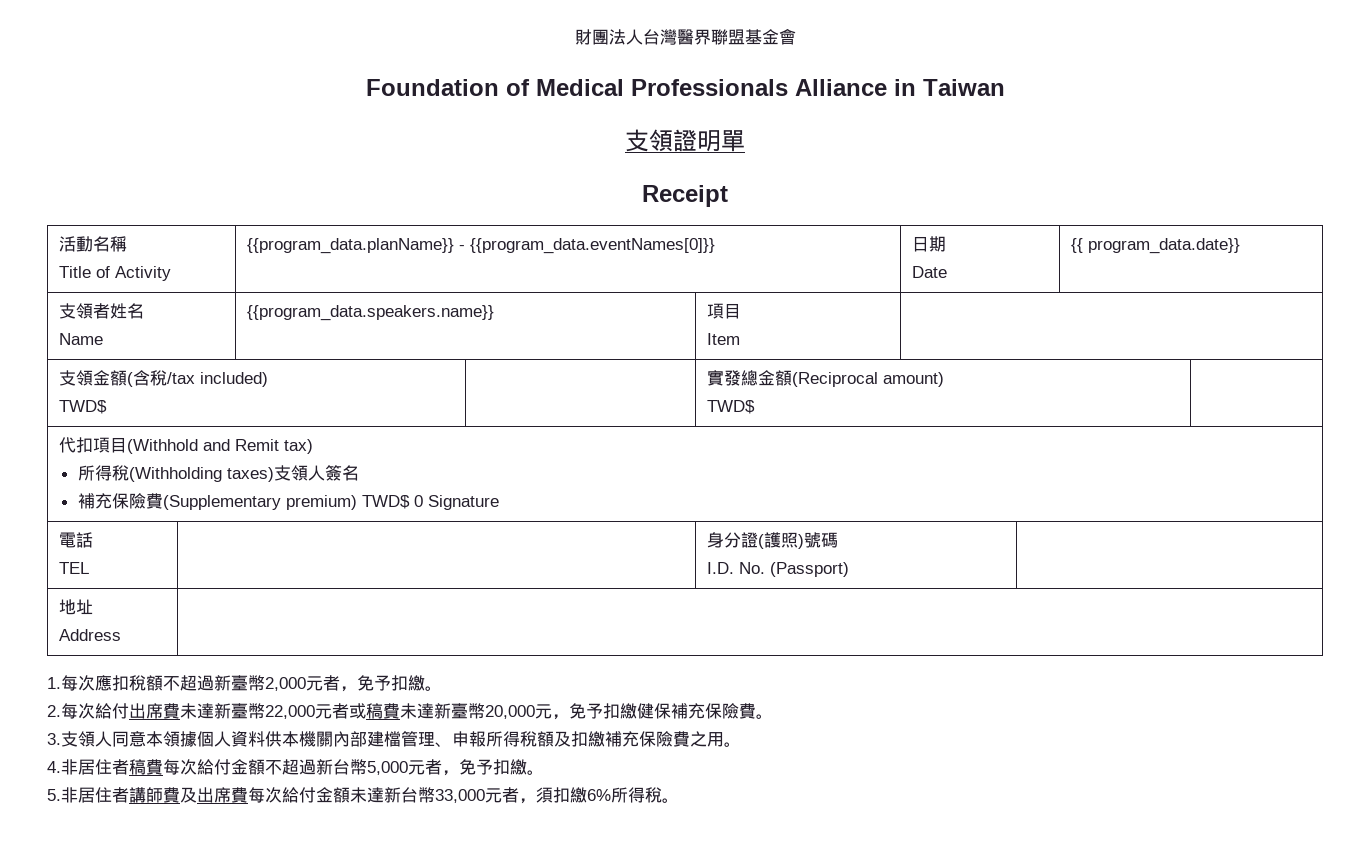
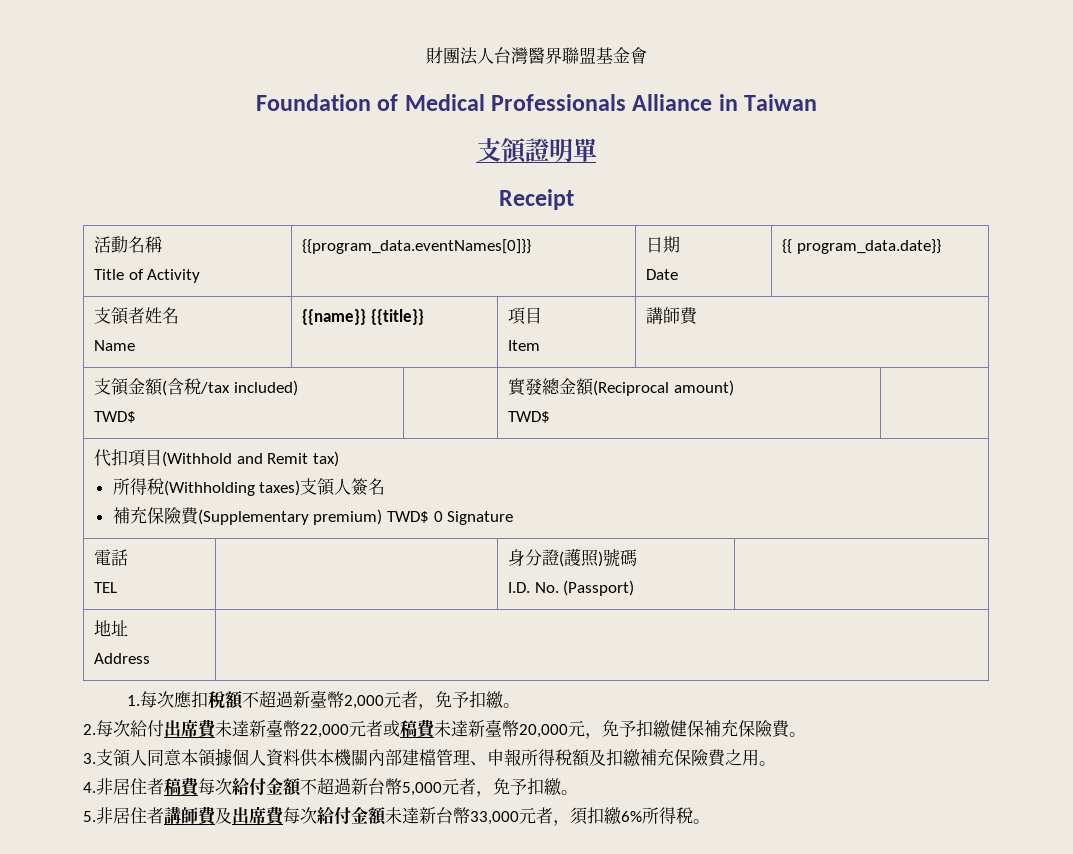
  活動名稱
- Title of Activity | {{program_data.planName}} - {{program_data.eventNames[0]}} | 日期
+ Title of Activity | {{program_data.eventNames[0]}} | 日期
  支領者姓名
- Name | {{program_data.speakers.name}} | 項目
- Item |
+ Name | {{name}} {{title}} | 項目
+ Item | 講師費

